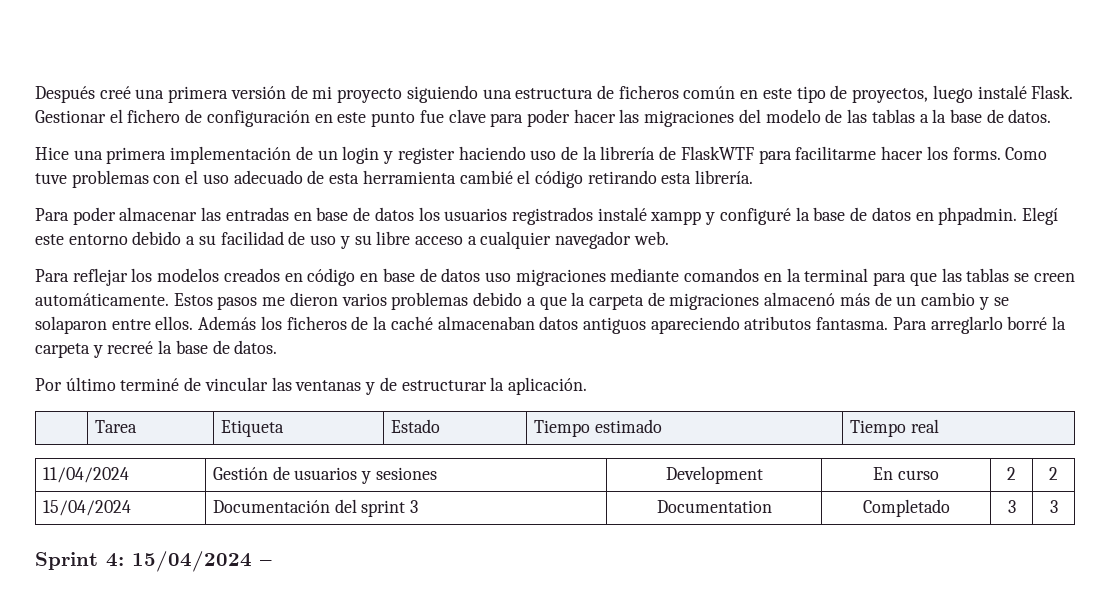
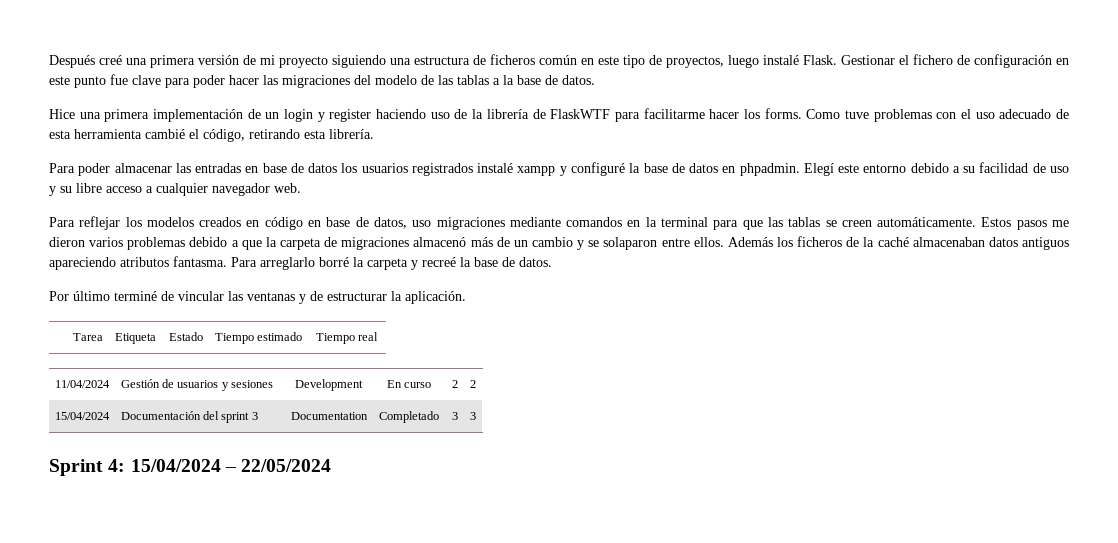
- Como tuve problemas con el uso adecuado de esta herramienta cambié el código retirando esta librería.
+ Como tuve problemas con el uso adecuado de esta herramienta cambié el código, retirando esta librería.
- Para reflejar los modelos creados en código en base de datos uso migraciones mediante comandos en la terminal para que las tablas se creen automáticamente.
+ Para reflejar los modelos creados en código en base de datos, uso migraciones mediante comandos en la terminal para que las tablas se creen automáticamente.
- Sprint 4: 15/04/2024 –
+ Sprint 4: 15/04/2024 – 22/05/2024

